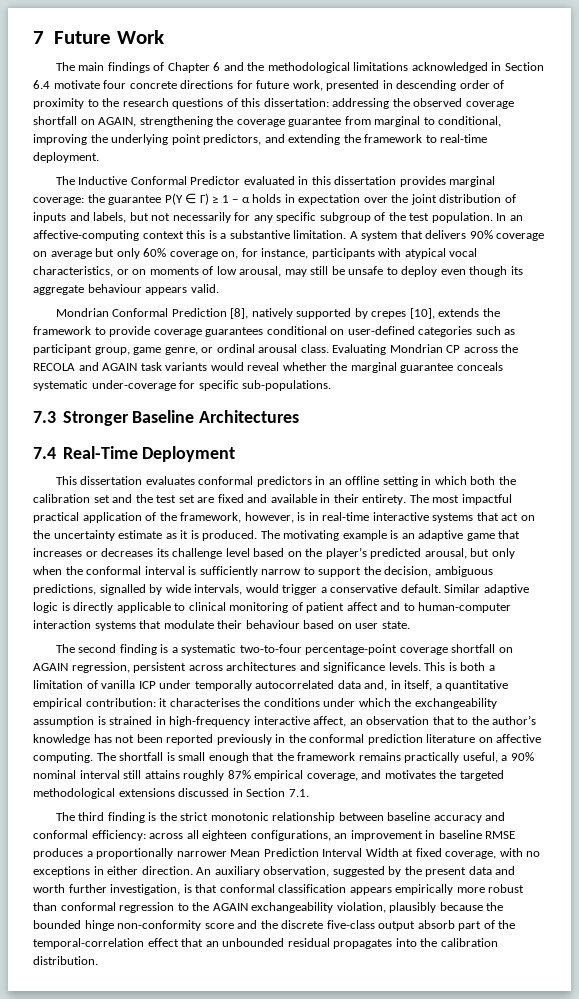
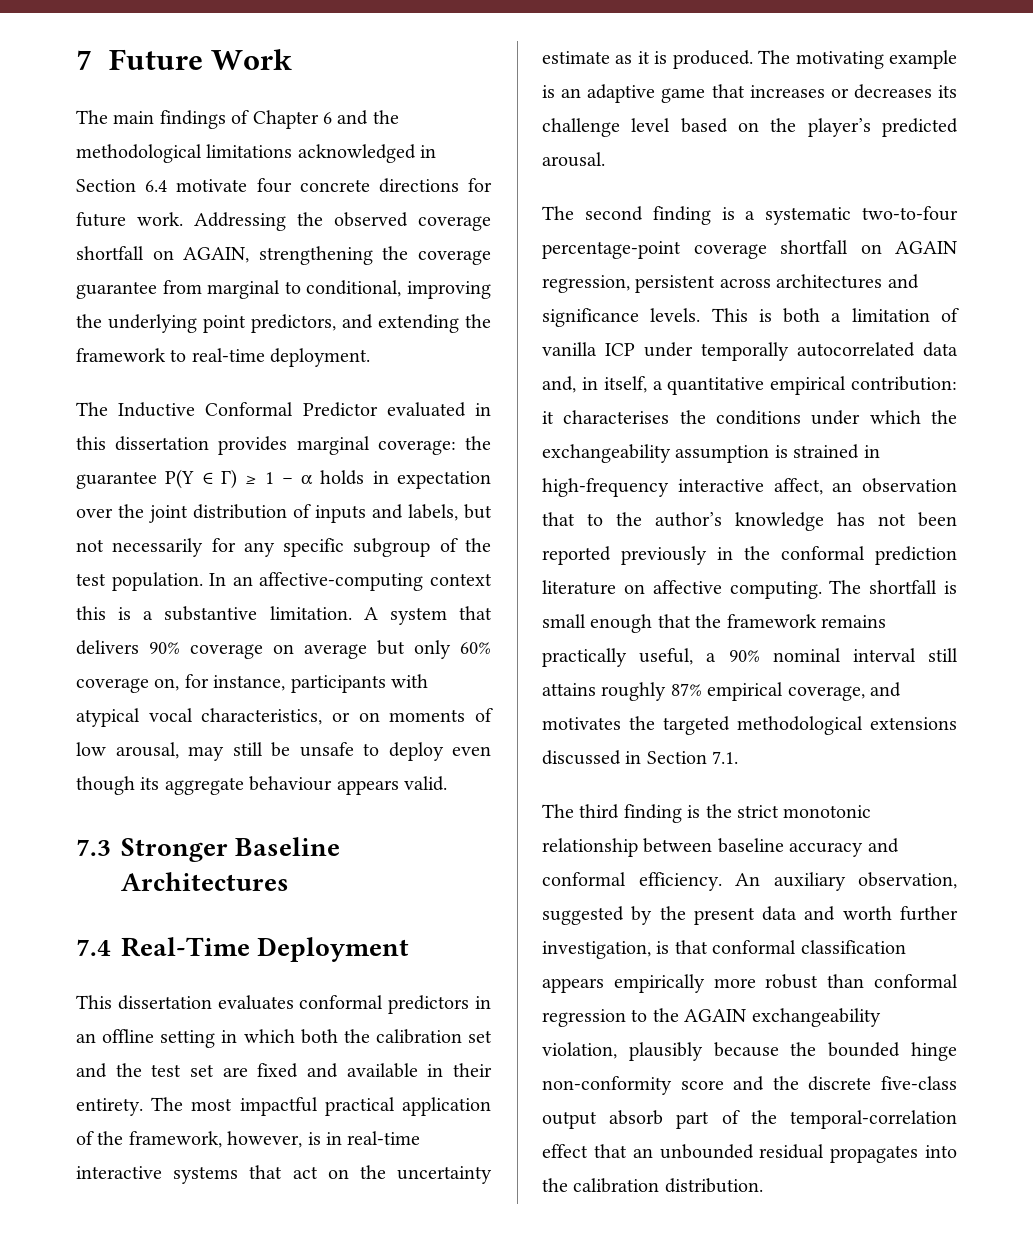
- The main findings of Chapter 6 and the methodological limitations acknowledged in Section 6.4 motivate four concrete directions for future work, presented in descending order of proximity to the research questions of this dissertation: addressing the observed coverage shortfall on AGAIN, strengthening the coverage guarantee from marginal to conditional, improving the underlying point predictors, and extending the framework to real-time deployment.
+ The main findings of Chapter 6 and the methodological limitations acknowledged in Section 6.4 motivate four concrete directions for future work. Addressing the observed coverage shortfall on AGAIN, strengthening the coverage guarantee from marginal to conditional, improving the underlying point predictors, and extending the framework to real-time deployment.
- Mondrian Conformal Prediction [8], natively supported by crepes [10], extends the framework to provide coverage guarantees conditional on user-defined categories such as participant group, game genre, or ordinal arousal class. Evaluating Mondrian CP across the RECOLA and AGAIN task variants would reveal whether the marginal guarantee conceals systematic under-coverage for specific sub-populations.
- The motivating example is an adaptive game that increases or decreases its challenge level based on the player’s predicted arousal, but only when the conformal interval is sufficiently narrow to support the decision, ambiguous predictions, signalled by wide intervals, would trigger a conservative default. Similar adaptive logic is directly applicable to clinical monitoring of patient affect and to human-computer interaction systems that modulate their behaviour based on user state.
+ The motivating example is an adaptive game that increases or decreases its challenge level based on the player’s predicted arousal.
- The third finding is the strict monotonic relationship between baseline accuracy and conformal efficiency: across all eighteen configurations, an improvement in baseline RMSE produces a proportionally narrower Mean Prediction Interval Width at fixed coverage, with no exceptions in either direction.
+ The third finding is the strict monotonic relationship between baseline accuracy and conformal efficiency.

